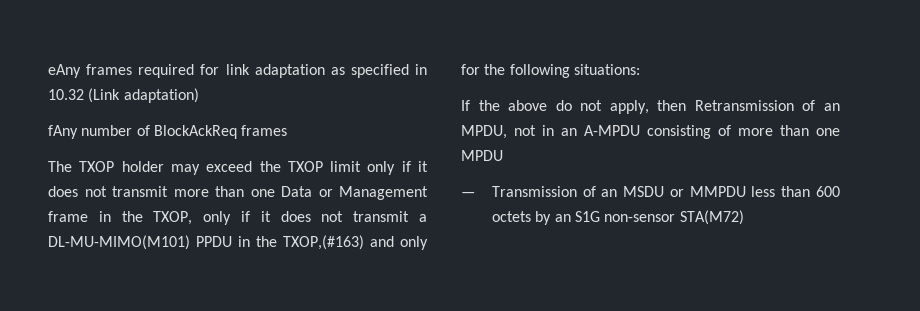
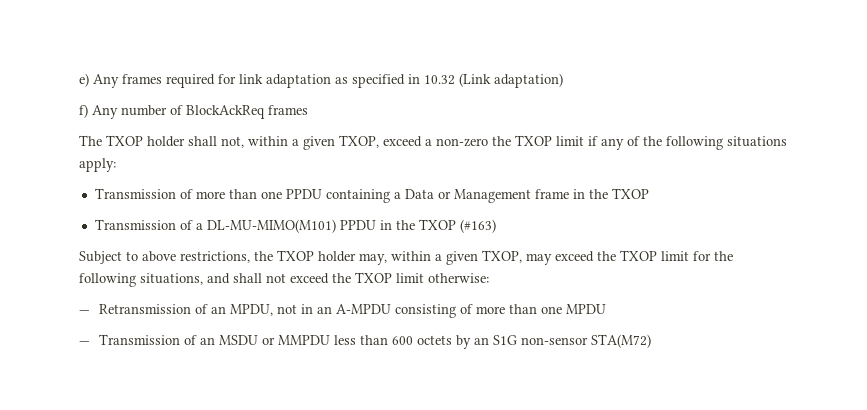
- eAny frames required for link adaptation as specified in 10.32 (Link adaptation)
+ e) Any frames required for link adaptation as specified in 10.32 (Link adaptation)
- fAny number of BlockAckReq frames
+ f) Any number of BlockAckReq frames
- The TXOP holder may exceed the TXOP limit only if it does not transmit more than one Data or Management frame in the TXOP, only if it does not transmit a DL-MU-MIMO(M101) PPDU in the TXOP,(#163) and only for the following situations:
- If the above do not apply, then Retransmission of an MPDU, not in an A-MPDU consisting of more than one MPDU
+ The TXOP holder shall not, within a given TXOP, exceed a non-zero the TXOP limit if any of the following situations apply:
+ Transmission of more than one PPDU containing a Data or Management frame in the TXOP
+ Transmission of a DL-MU-MIMO(M101) PPDU in the TXOP (#163)
+ Subject to above restrictions, the TXOP holder may, within a given TXOP, may exceed the TXOP limit for the following situations, and shall not exceed the TXOP limit otherwise:
+ — Retransmission of an MPDU, not in an A-MPDU consisting of more than one MPDU

